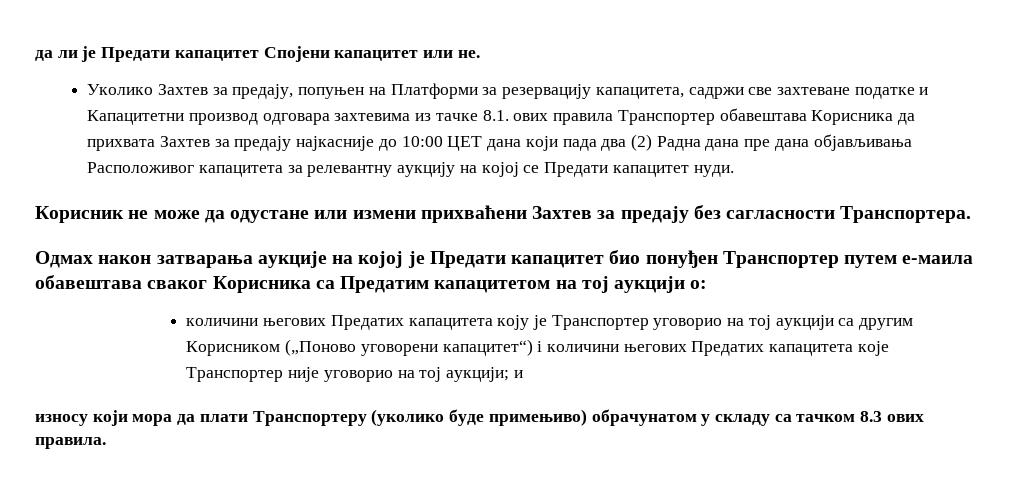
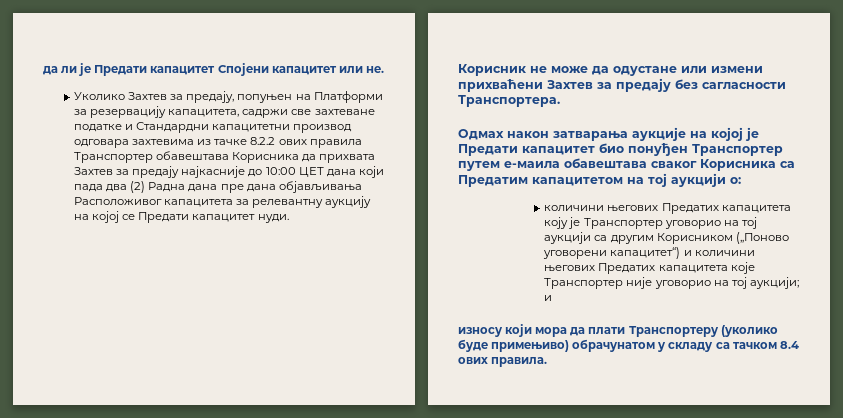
- Уколико Захтев за предају, попуњен на Платформи за резервацију капацитета, садржи све захтеване податке и Капацитетни производ одговара захтевима из тачке 8.1. ових правила Транспортер обавештава Корисника да прихвата Захтев за предају најкасније до 10:00 ЦЕТ дана који пада два (2) Радна дана пре дана објављивања Расположивог капацитета за релевантну аукцију на којој се Предати капацитет нуди.
+ Уколико Захтев за предају, попуњен на Платформи за резервацију капацитета, садржи све захтеване податке и Стандардни капацитетни производ одговара захтевима из тачке 8.2.2 ових правила Транспортер обавештава Корисника да прихвата Захтев за предају најкасније до 10:00 ЦЕТ дана који пада два (2) Радна дана пре дана објављивања Расположивог капацитета за релевантну аукцију на којој се Предати капацитет нуди.
- количини његових Предатих капацитета коју је Транспортер уговорио на тој аукцији са другим Корисником („Поново уговорени капацитет“) i количини његових Предатих капацитета које Транспортер није уговорио на тој аукцији; и
+ количини његових Предатих капацитета коју је Транспортер уговорио на тој аукцији са другим Корисником („Поново уговорени капацитет“) и количини његових Предатих капацитета које Транспортер није уговорио на тој аукцији; и
- износу који мора да плати Транспортеру (уколико буде примењиво) обрачунатом у складу са тачком 8.3 ових правила.
+ износу који мора да плати Транспортеру (уколико буде примењиво) обрачунатом у складу са тачком 8.4 ових правила.

